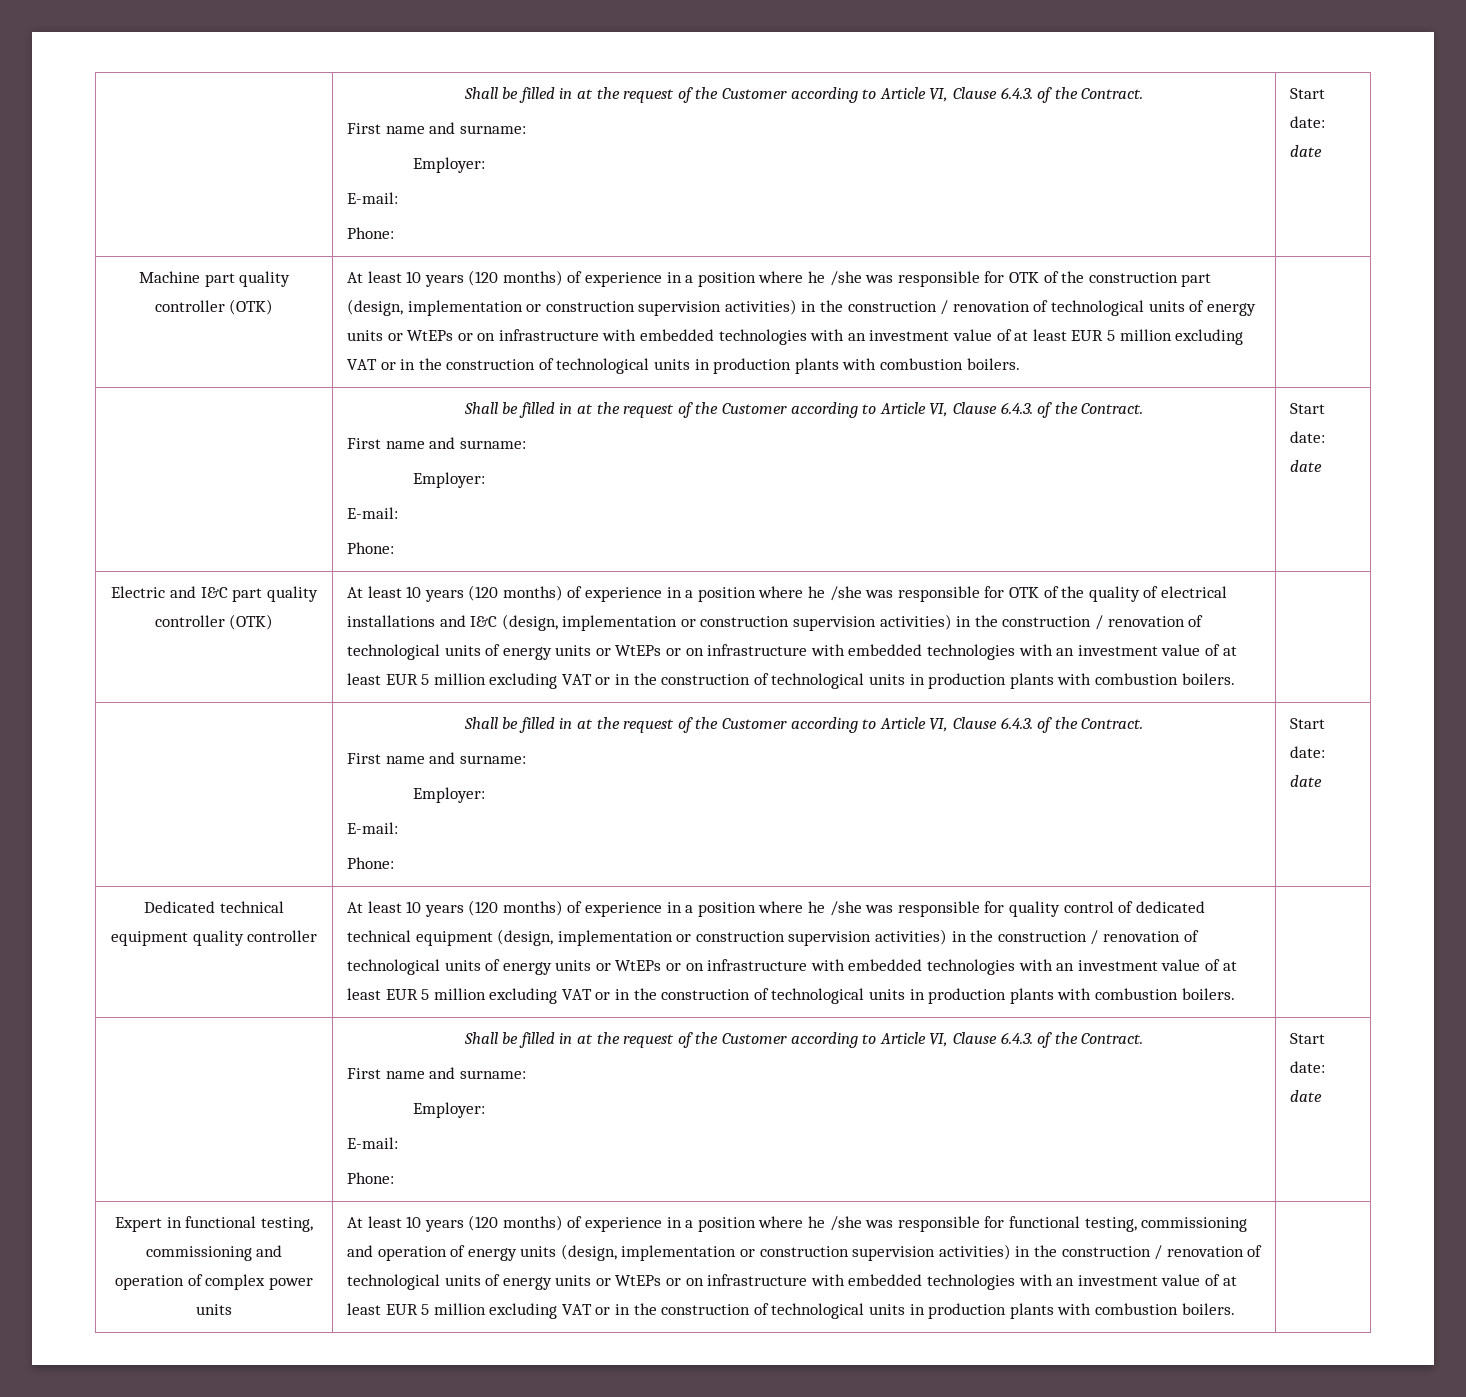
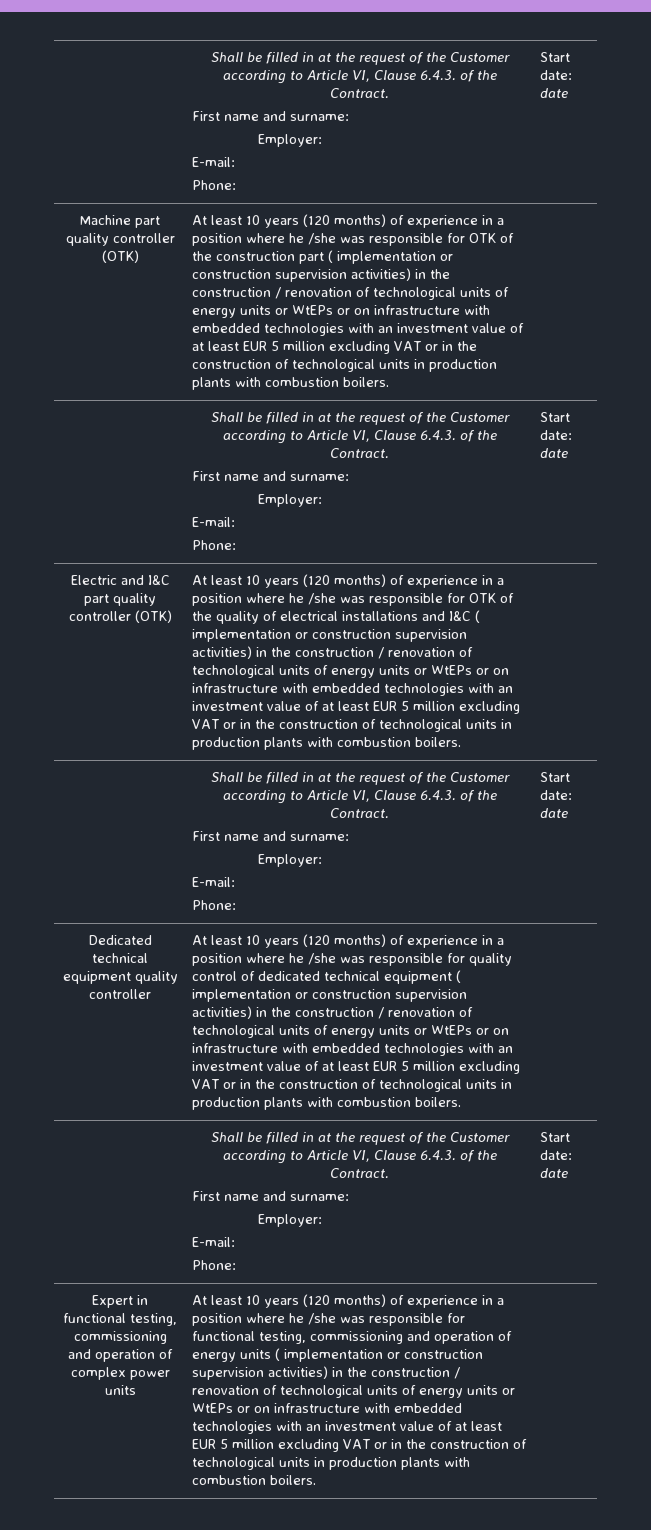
- At least 10 years (120 months) of experience in a position where he /she was responsible for OTK of the construction part (design, implementation or construction supervision activities) in the construction / renovation of technological units of energy units or WtEPs or on infrastructure with embedded technologies with an investment value of at least EUR 5 million excluding VAT or in the construction of technological units in production plants with combustion boilers.
+ At least 10 years (120 months) of experience in a position where he /she was responsible for OTK of the construction part ( implementation or construction supervision activities) in the construction / renovation of technological units of energy units or WtEPs or on infrastructure with embedded technologies with an investment value of at least EUR 5 million excluding VAT or in the construction of technological units in production plants with combustion boilers.
- At least 10 years (120 months) of experience in a position where he /she was responsible for OTK of the quality of electrical installations and I&C (design, implementation or construction supervision activities) in the construction / renovation of technological units of energy units or WtEPs or on infrastructure with embedded technologies with an investment value of at least EUR 5 million excluding VAT or in the construction of technological units in production plants with combustion boilers.
+ At least 10 years (120 months) of experience in a position where he /she was responsible for OTK of the quality of electrical installations and I&C ( implementation or construction supervision activities) in the construction / renovation of technological units of energy units or WtEPs or on infrastructure with embedded technologies with an investment value of at least EUR 5 million excluding VAT or in the construction of technological units in production plants with combustion boilers.
- At least 10 years (120 months) of experience in a position where he /she was responsible for quality control of dedicated technical equipment (design, implementation or construction supervision activities) in the construction / renovation of technological units of energy units or WtEPs or on infrastructure with embedded technologies with an investment value of at least EUR 5 million excluding VAT or in the construction of technological units in production plants with combustion boilers.
+ At least 10 years (120 months) of experience in a position where he /she was responsible for quality control of dedicated technical equipment ( implementation or construction supervision activities) in the construction / renovation of technological units of energy units or WtEPs or on infrastructure with embedded technologies with an investment value of at least EUR 5 million excluding VAT or in the construction of technological units in production plants with combustion boilers.
- At least 10 years (120 months) of experience in a position where he /she was responsible for functional testing, commissioning and operation of energy units (design, implementation or construction supervision activities) in the construction / renovation of technological units of energy units or WtEPs or on infrastructure with embedded technologies with an investment value of at least EUR 5 million excluding VAT or in the construction of technological units in production plants with combustion boilers.
+ At least 10 years (120 months) of experience in a position where he /she was responsible for functional testing, commissioning and operation of energy units ( implementation or construction supervision activities) in the construction / renovation of technological units of energy units or WtEPs or on infrastructure with embedded technologies with an investment value of at least EUR 5 million excluding VAT or in the construction of technological units in production plants with combustion boilers.

